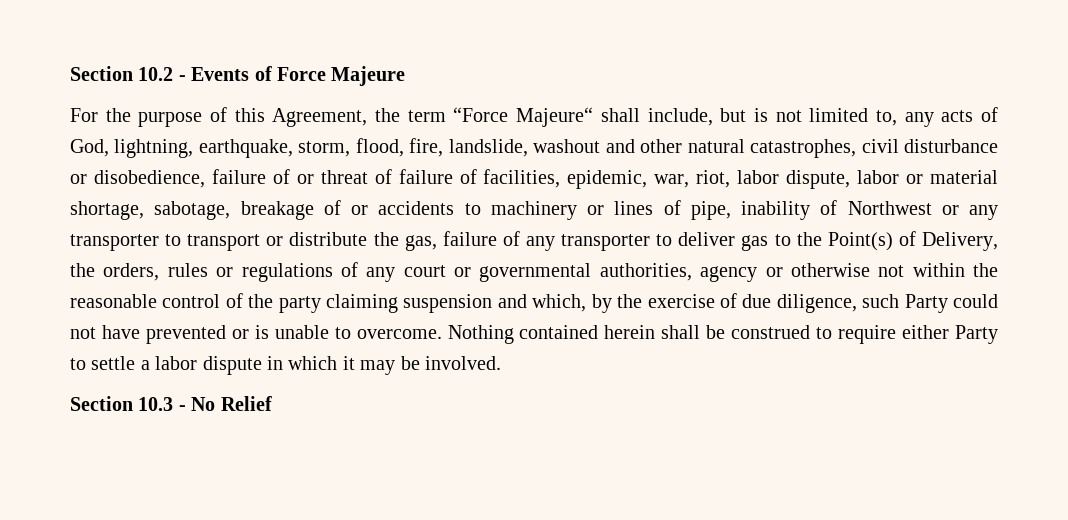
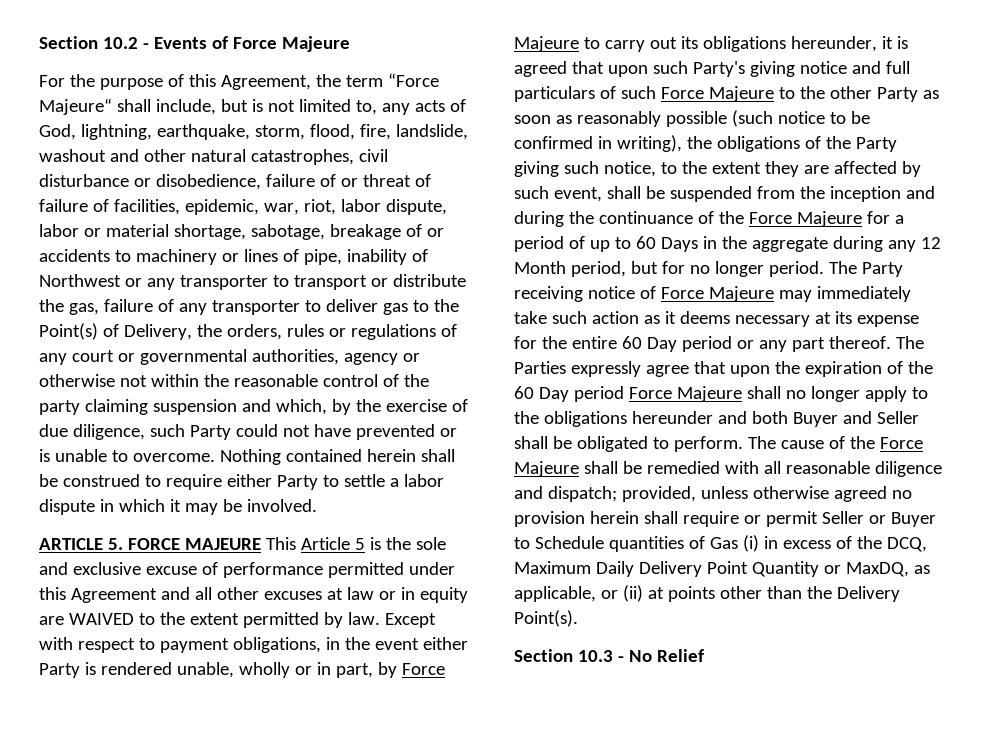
+ ARTICLE 5. FORCE MAJEURE This Article 5 is the sole and exclusive excuse of performance permitted under this Agreement and all other excuses at law or in equity are WAIVED to the extent permitted by law. Except with respect to payment obligations, in the event either Party is rendered unable, wholly or in part, by Force Majeure to carry out its obligations hereunder, it is agreed that upon such Party's giving notice and full particulars of such Force Majeure to the other Party as soon as reasonably possible (such notice to be confirmed in writing), the obligations of the Party giving such notice, to the extent they are affected by such event, shall be suspended from the inception and during the continuance of the Force Majeure for a period of up to 60 Days in the aggregate during any 12 Month period, but for no longer period. The Party receiving notice of Force Majeure may immediately take such action as it deems necessary at its expense for the entire 60 Day period or any part thereof. The Parties expressly agree that upon the expiration of the 60 Day period Force Majeure shall no longer apply to the obligations hereunder and both Buyer and Seller shall be obligated to perform. The cause of the Force Majeure shall be remedied with all reasonable diligence and dispatch; provided, unless otherwise agreed no provision herein shall require or permit Seller or Buyer to Schedule quantities of Gas (i) in excess of the DCQ, Maximum Daily Delivery Point Quantity or MaxDQ, as applicable, or (ii) at points other than the Delivery Point(s).

